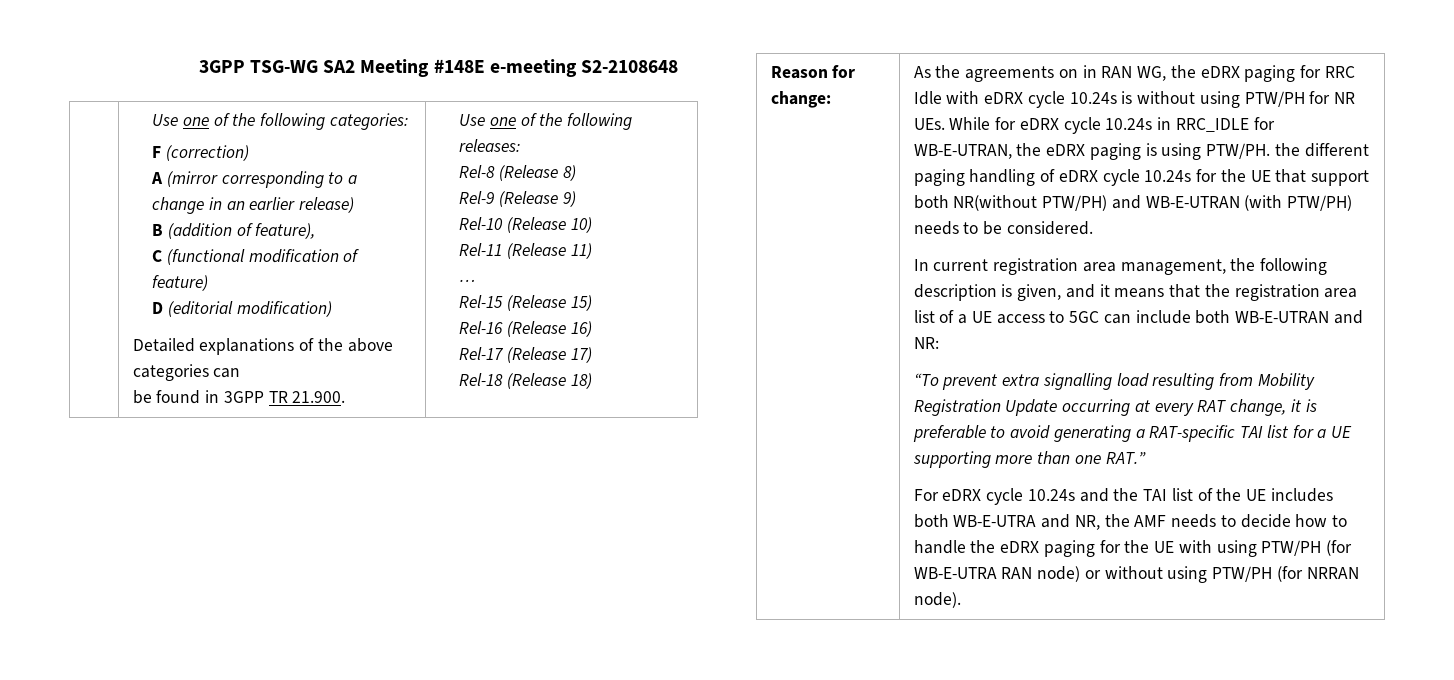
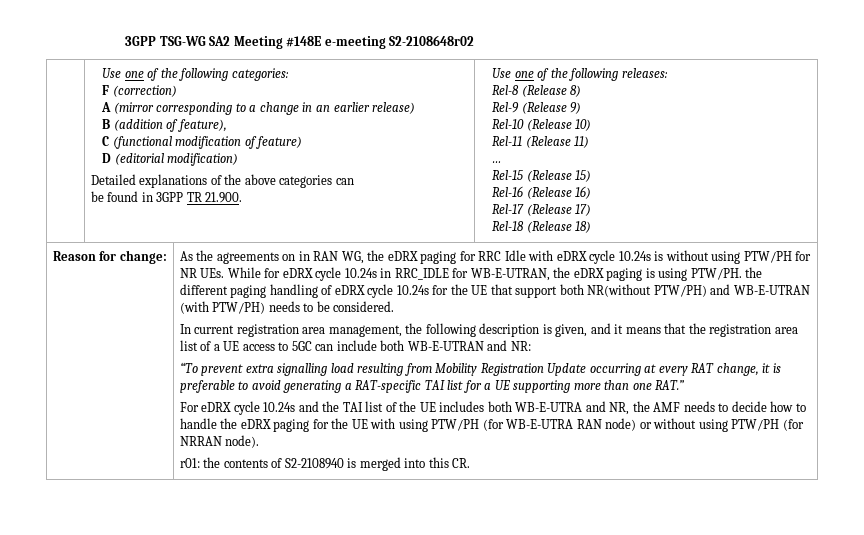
- 3GPP TSG-WG SA2 Meeting #148E e-meeting S2-2108648
+ 3GPP TSG-WG SA2 Meeting #148E e-meeting S2-2108648r02
+ r01: the contents of S2-2108940 is merged into this CR.

